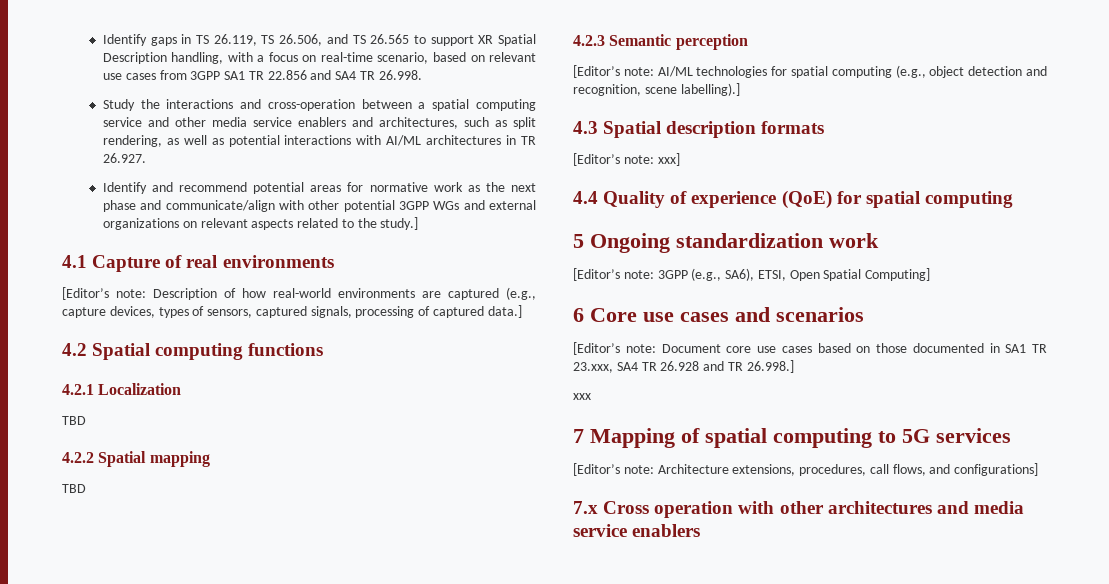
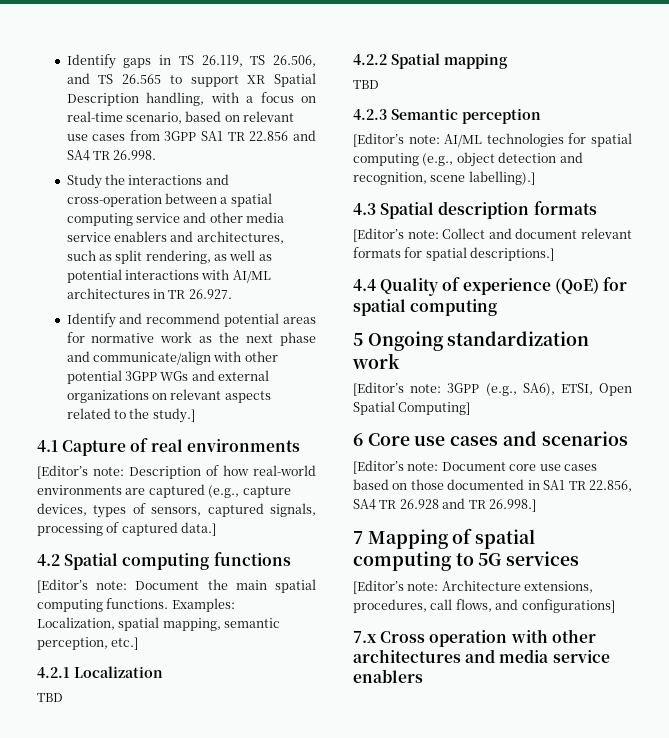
+ [Editor’s note: Document the main spatial computing functions. Examples: Localization, spatial mapping, semantic perception, etc.]
- [Editor’s note: xxx]
+ [Editor’s note: Collect and document relevant formats for spatial descriptions.]
- [Editor’s note: Document core use cases based on those documented in SA1 TR 23.xxx, SA4 TR 26.928 and TR 26.998.]
+ [Editor’s note: Document core use cases based on those documented in SA1 TR 22.856, SA4 TR 26.928 and TR 26.998.]
- xxx

